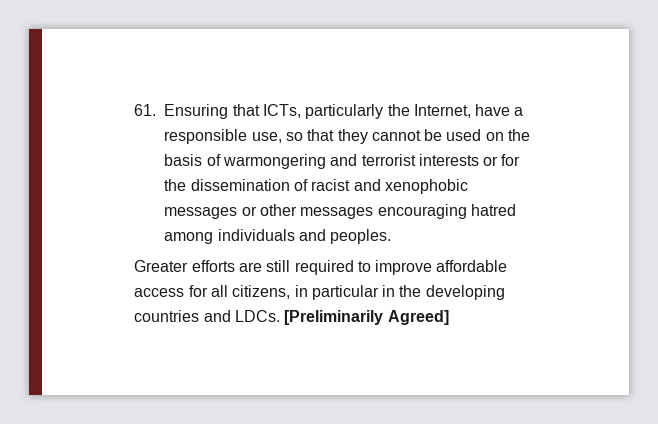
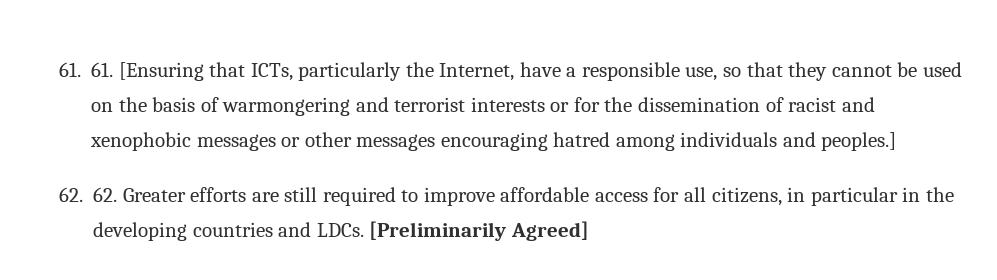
- 61. Ensuring that ICTs, particularly the Internet, have a responsible use, so that they cannot be used on the basis of warmongering and terrorist interests or for the dissemination of racist and xenophobic messages or other messages encouraging hatred among individuals and peoples.
- Greater efforts are still required to improve affordable access for all citizens, in particular in the developing countries and LDCs.
+ 61. 61. [Ensuring that ICTs, particularly the Internet, have a responsible use, so that they cannot be used on the basis of warmongering and terrorist interests or for the dissemination of racist and xenophobic messages or other messages encouraging hatred among individuals and peoples.]
+ 62. 62. Greater efforts are still required to improve affordable access for all citizens, in particular in the developing countries and LDCs.

